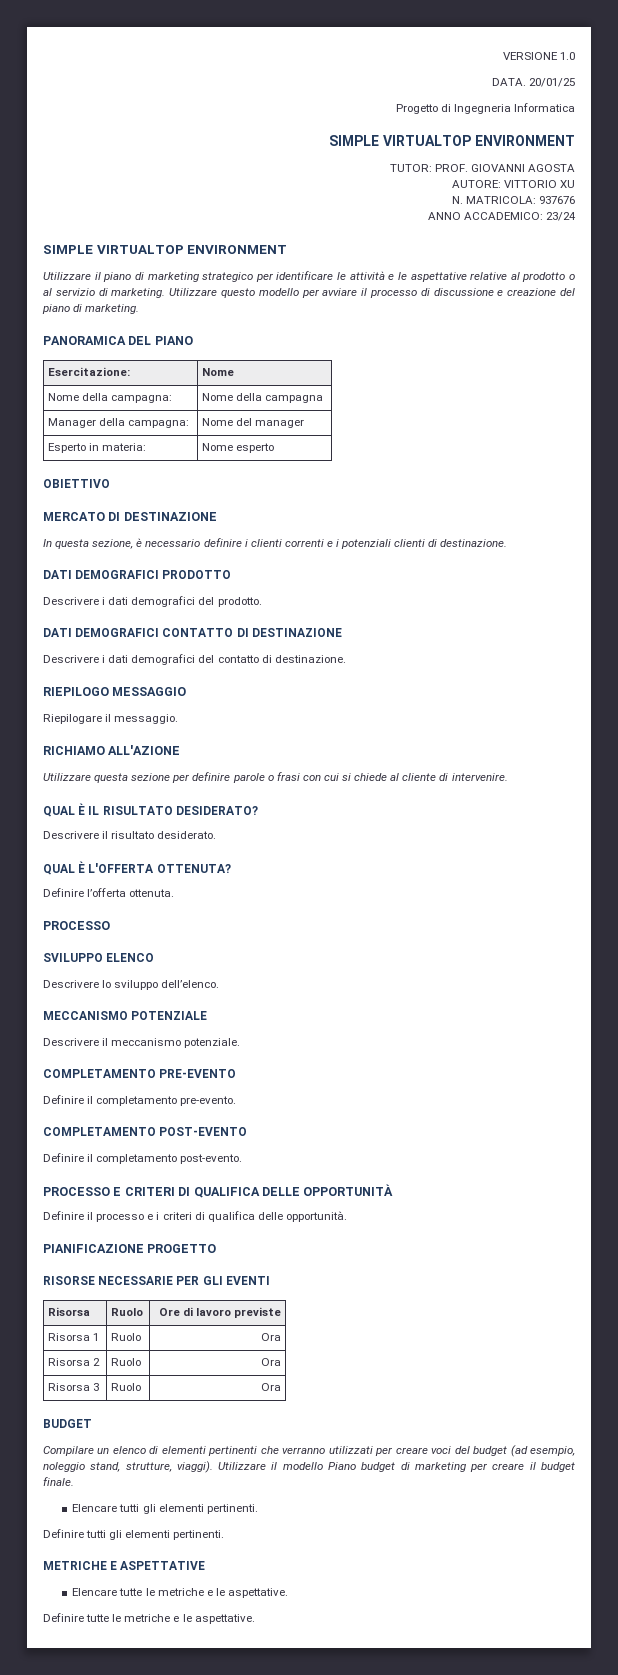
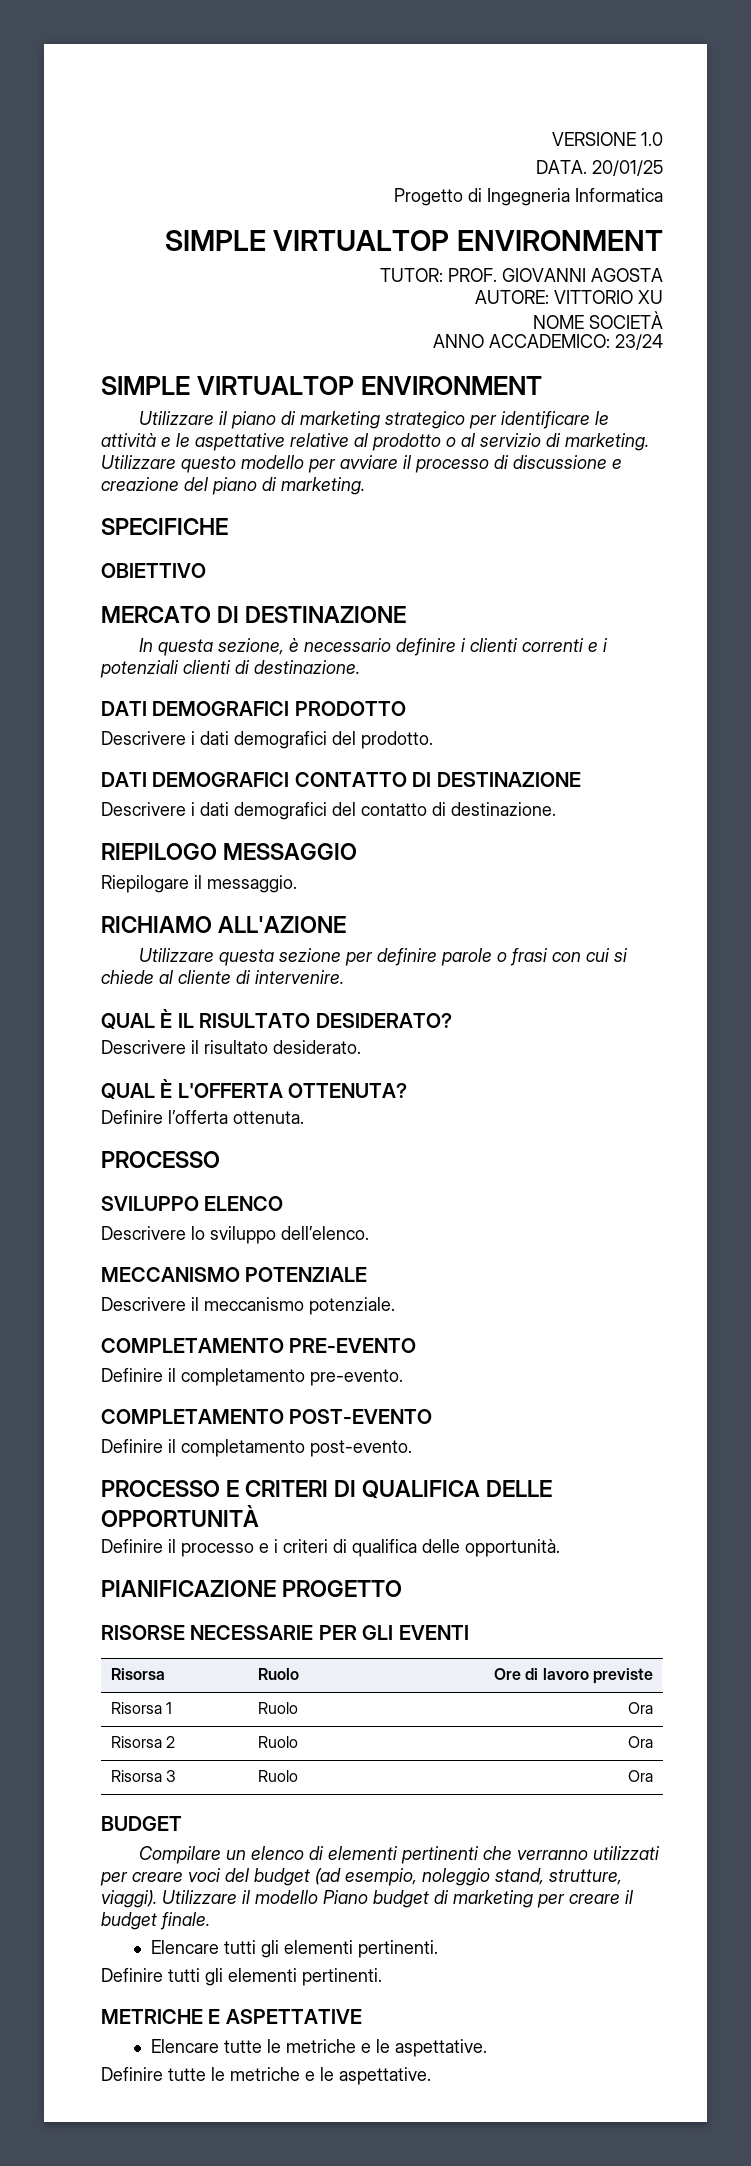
- N. MATRICOLA: 937676
+ NOME SOCIETÀ
- PANORAMICA DEL PIANO
- Esercitazione: | Nome
- Nome della campagna: | Nome della campagna
- Manager della campagna: | Nome del manager
- Esperto in materia: | Nome esperto
+ SPECIFICHE

